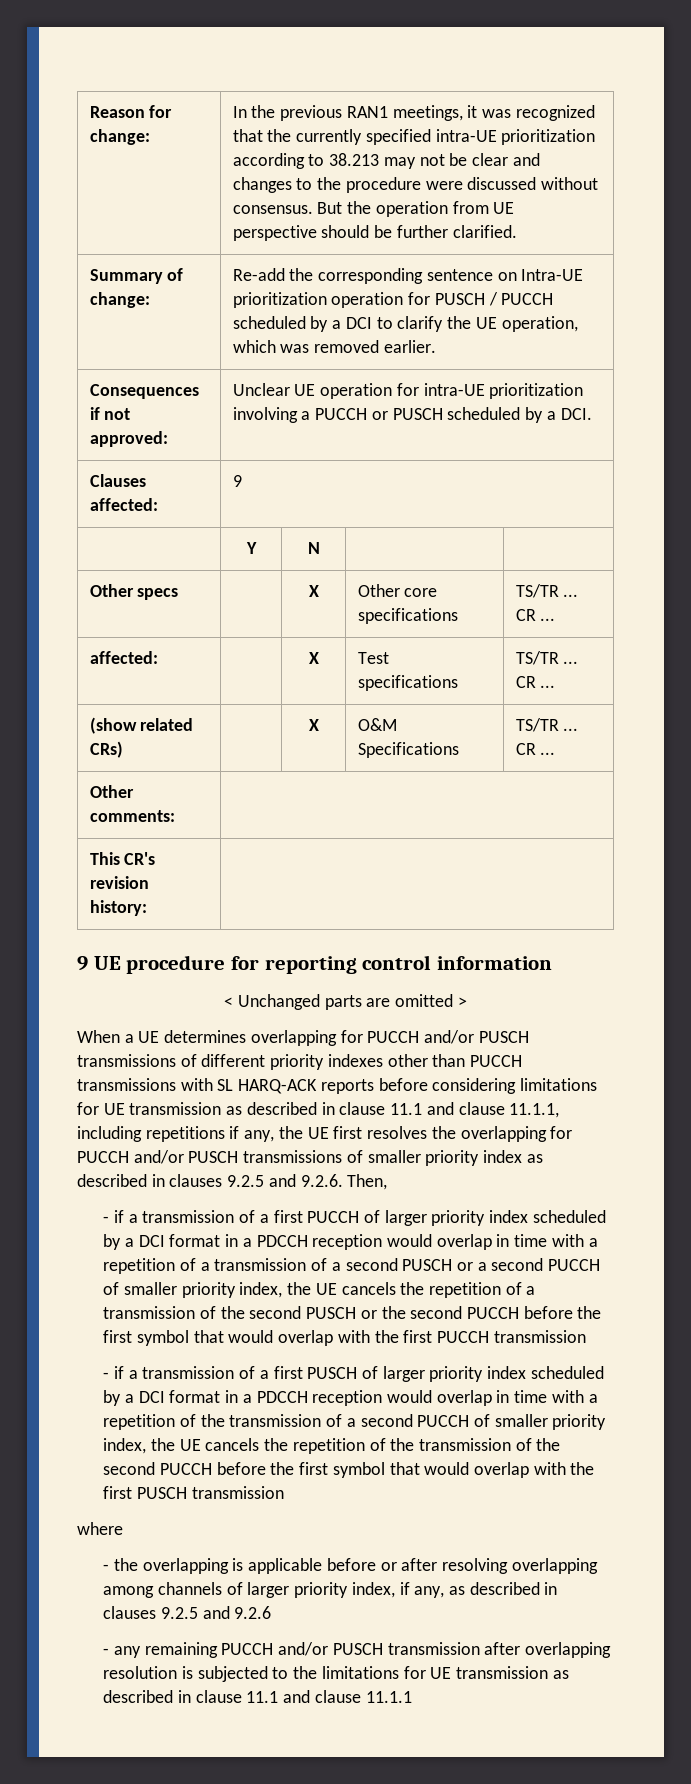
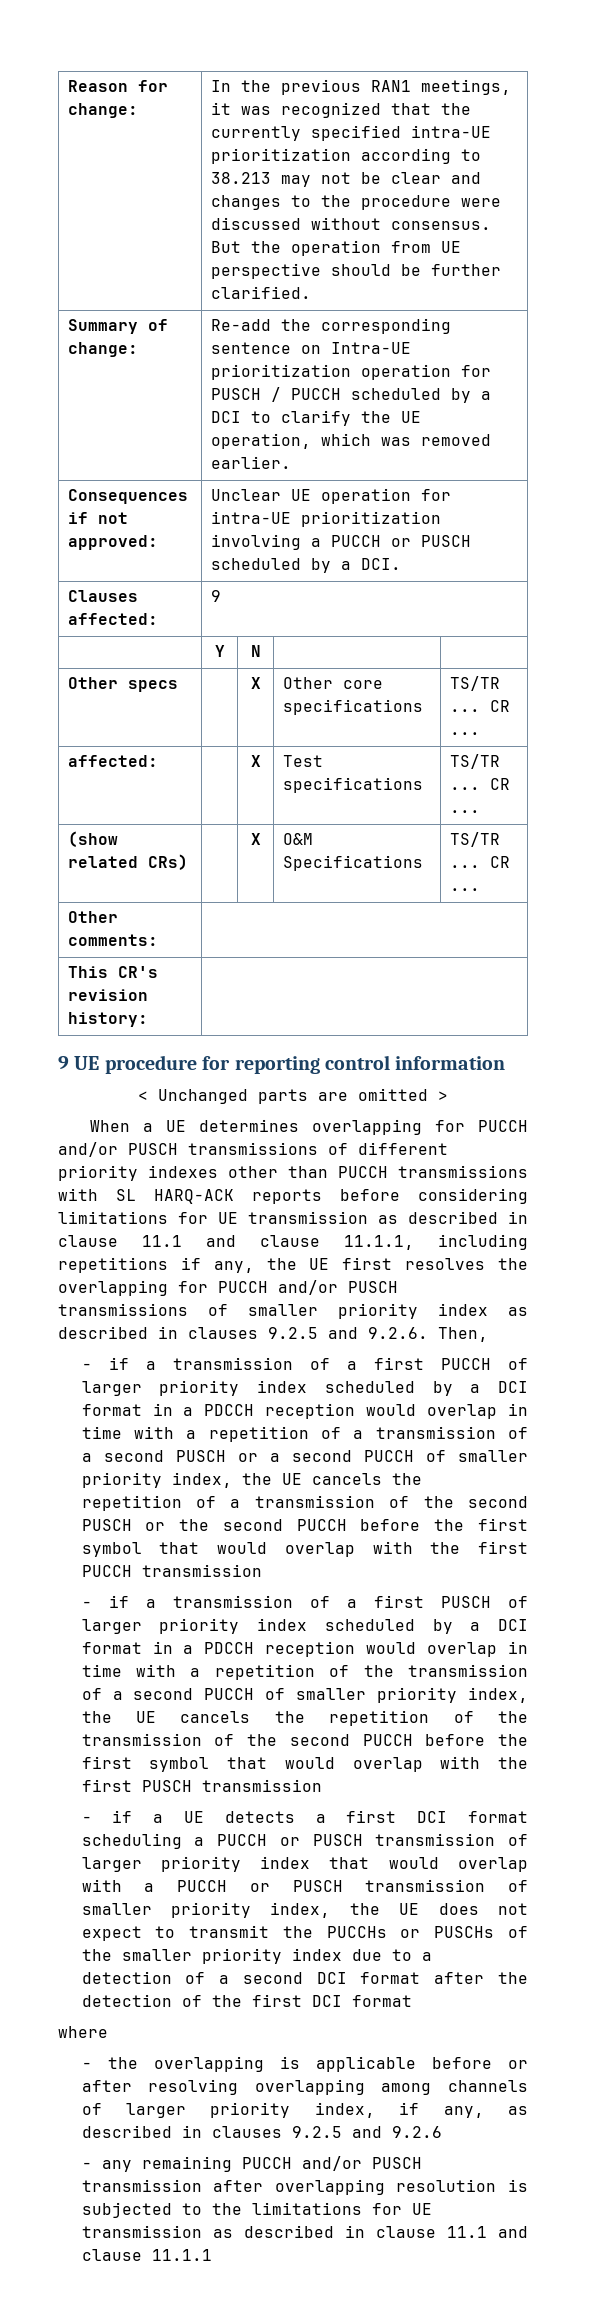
+ - if a UE detects a first DCI format scheduling a PUCCH or PUSCH transmission of larger priority index that would overlap with a PUCCH or PUSCH transmission of smaller priority index, the UE does not expect to transmit the PUCCHs or PUSCHs of the smaller priority index due to a detection of a second DCI format after the detection of the first DCI format

